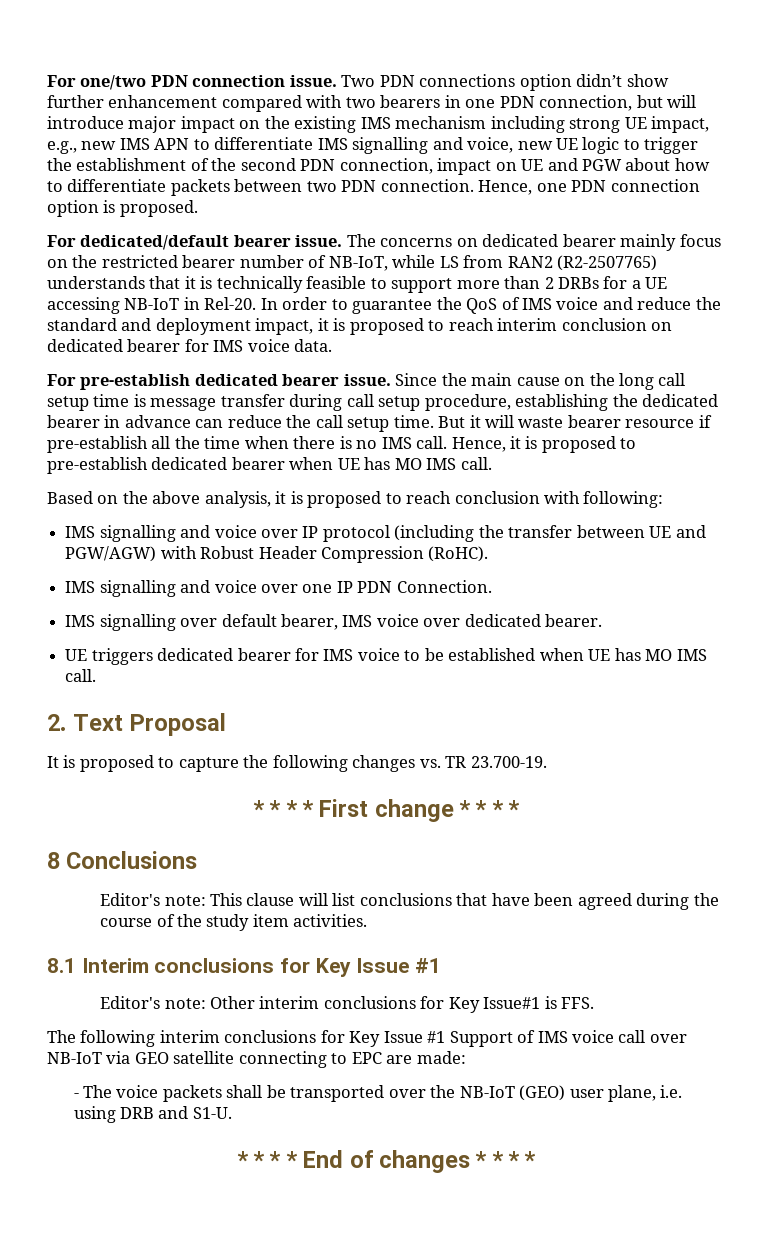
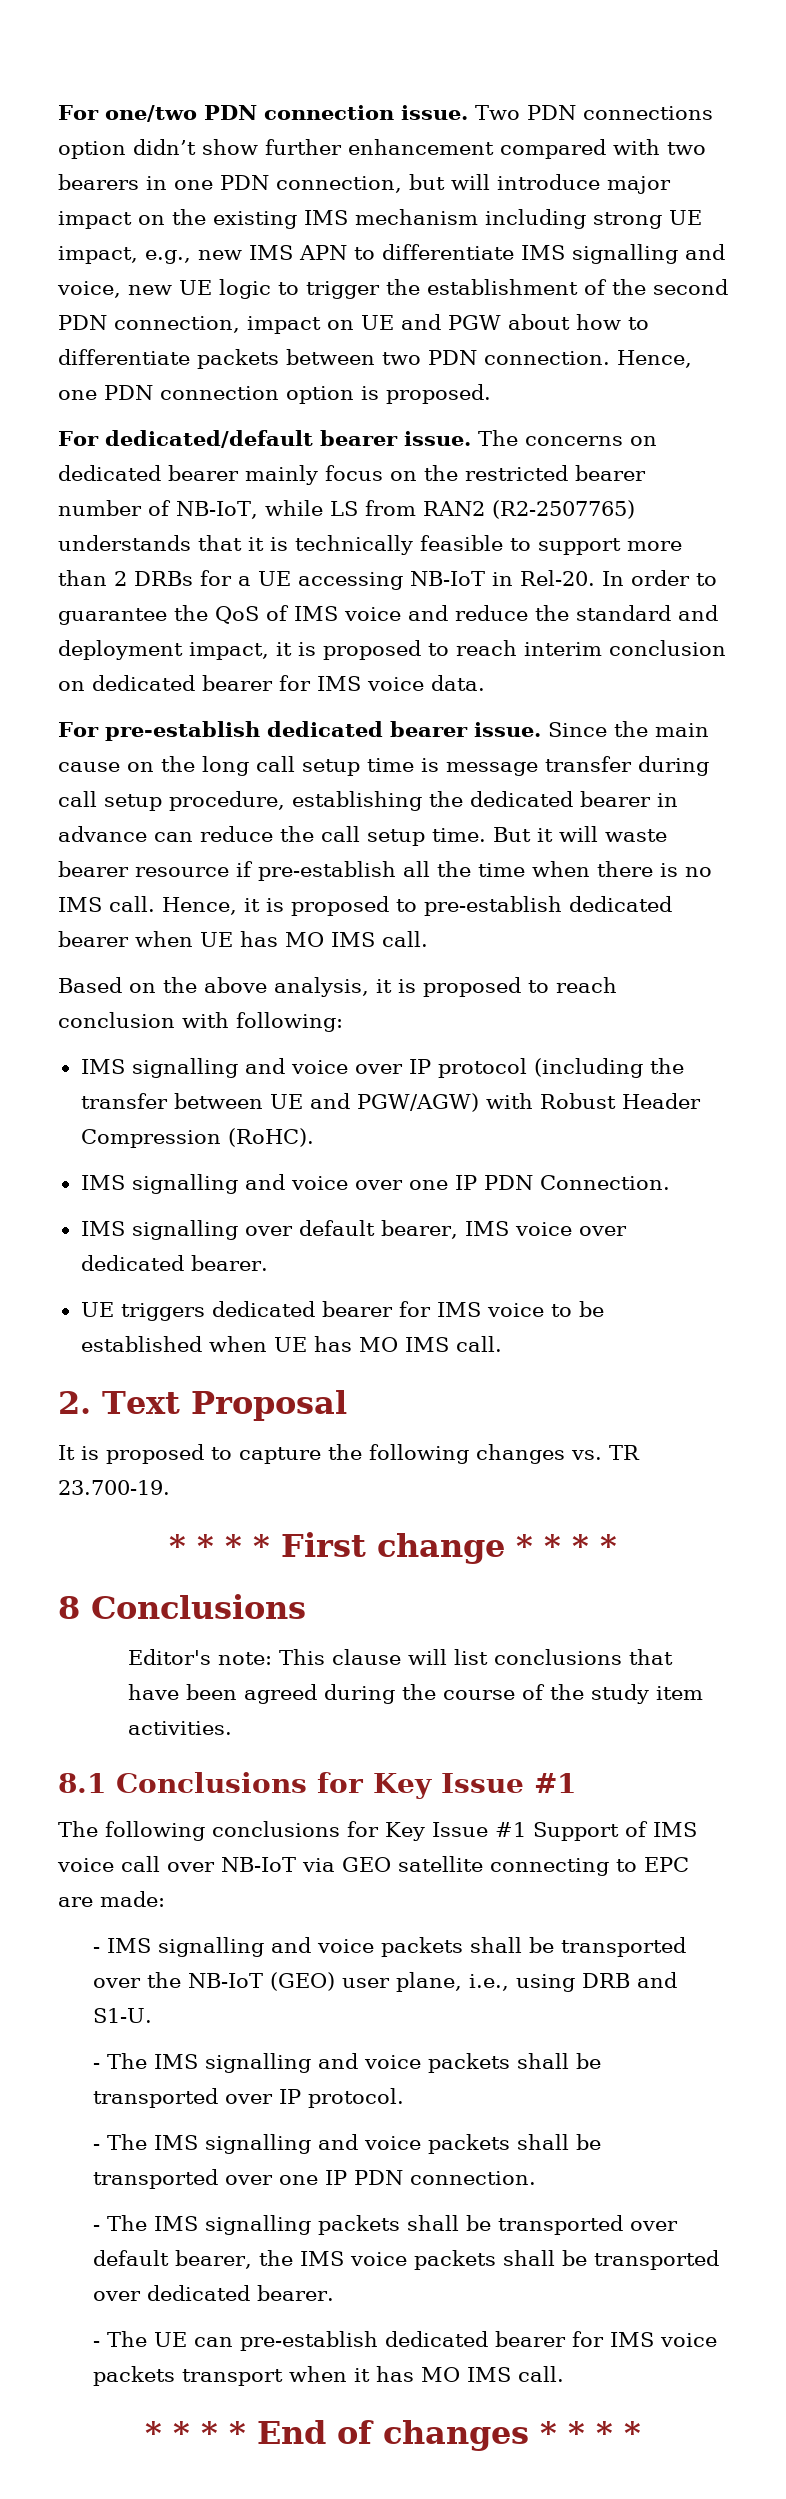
- 8.1 Interim conclusions for Key Issue #1
- Editor's note: Other interim conclusions for Key Issue#1 is FFS.
+ 8.1 Conclusions for Key Issue #1
- The following interim conclusions for Key Issue #1 Support of IMS voice call over NB-IoT via GEO satellite connecting to EPC are made:
+ The following conclusions for Key Issue #1 Support of IMS voice call over NB-IoT via GEO satellite connecting to EPC are made:
- - The voice packets shall be transported over the NB-IoT (GEO) user plane, i.e. using DRB and S1-U.
+ - IMS signalling and voice packets shall be transported over the NB-IoT (GEO) user plane, i.e., using DRB and S1-U.
+ - The IMS signalling and voice packets shall be transported over IP protocol.
+ - The IMS signalling and voice packets shall be transported over one IP PDN connection.
+ - The IMS signalling packets shall be transported over default bearer, the IMS voice packets shall be transported over dedicated bearer.
+ - The UE can pre-establish dedicated bearer for IMS voice packets transport when it has MO IMS call.

